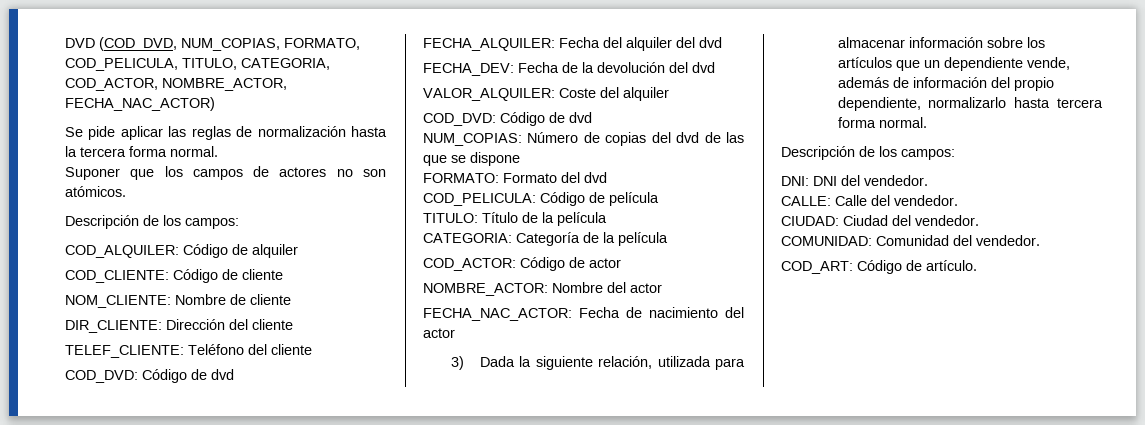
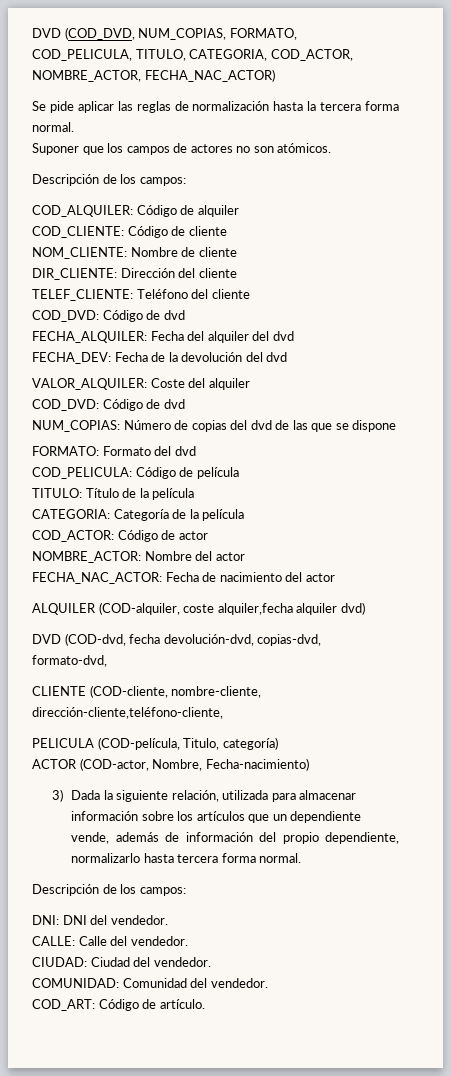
+ ALQUILER (COD-alquiler, coste alquiler,fecha alquiler dvd)
+ DVD (COD-dvd, fecha devolución-dvd, copias-dvd, formato-dvd,
+ CLIENTE (COD-cliente, nombre-cliente, dirección-cliente,teléfono-cliente,
+ PELICULA (COD-película, Titulo, categoría)
+ ACTOR (COD-actor, Nombre, Fecha-nacimiento)

